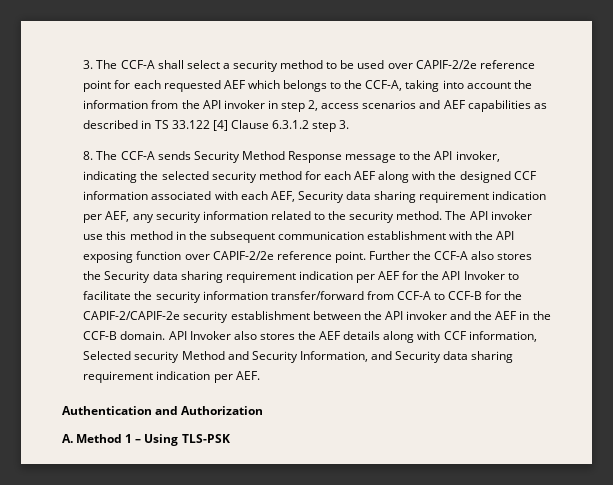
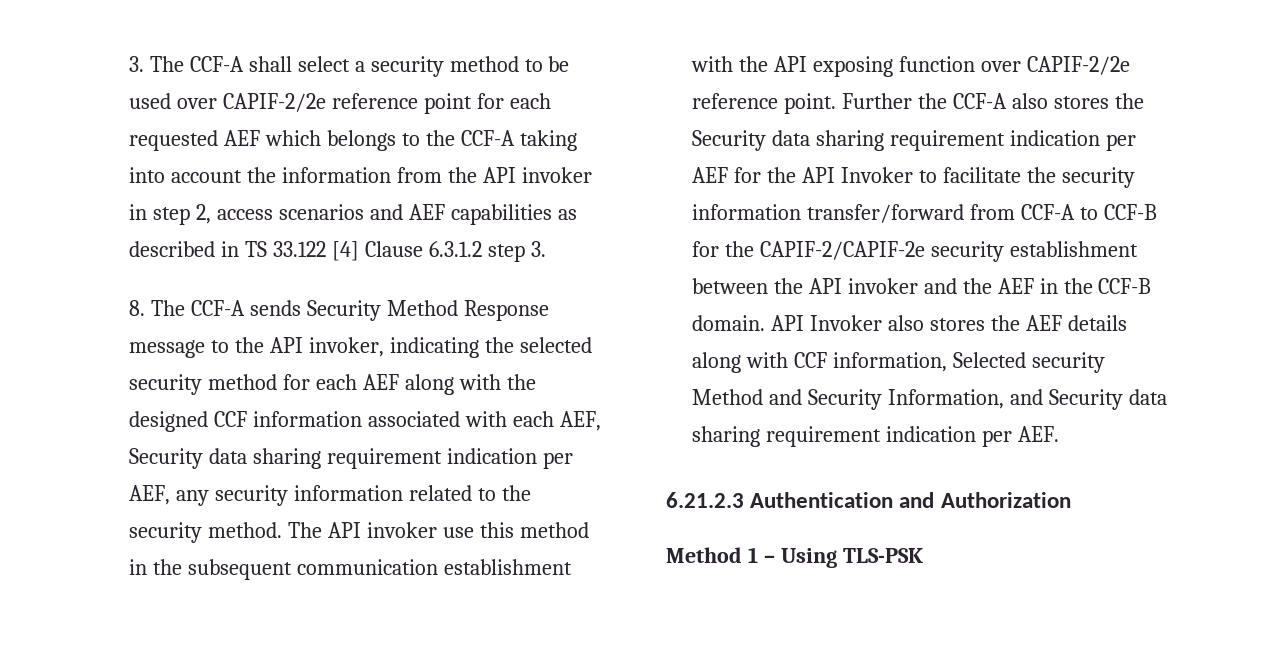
- 3. The CCF-A shall select a security method to be used over CAPIF-2/2e reference point for each requested AEF which belongs to the CCF-A, taking into account the information from the API invoker in step 2, access scenarios and AEF capabilities as described in TS 33.122 [4] Clause 6.3.1.2 step 3.
+ 3. The CCF-A shall select a security method to be used over CAPIF-2/2e reference point for each requested AEF which belongs to the CCF-A taking into account the information from the API invoker in step 2, access scenarios and AEF capabilities as described in TS 33.122 [4] Clause 6.3.1.2 step 3.
- Authentication and Authorization
+ 6.21.2.3 Authentication and Authorization
- A. Method 1 – Using TLS-PSK
+ Method 1 – Using TLS-PSK

